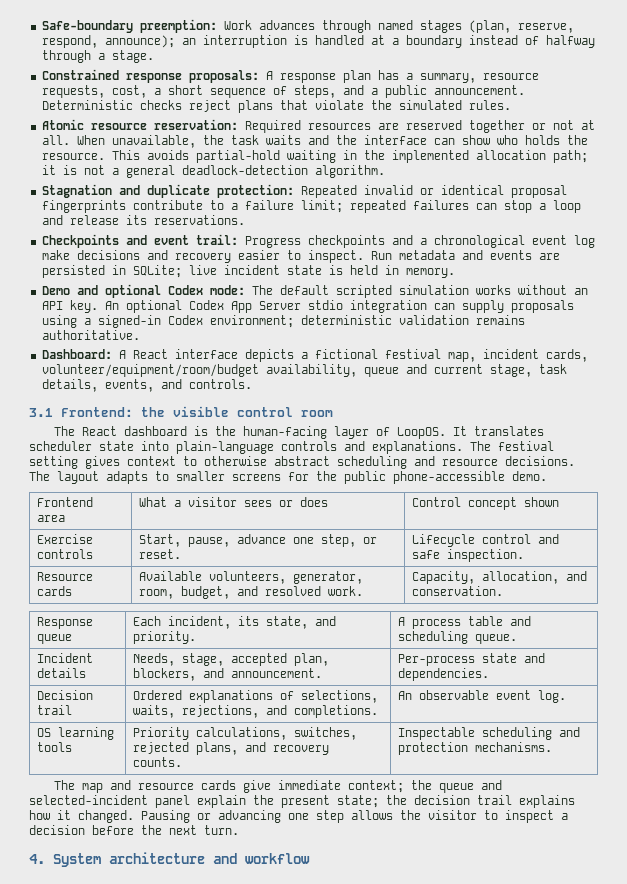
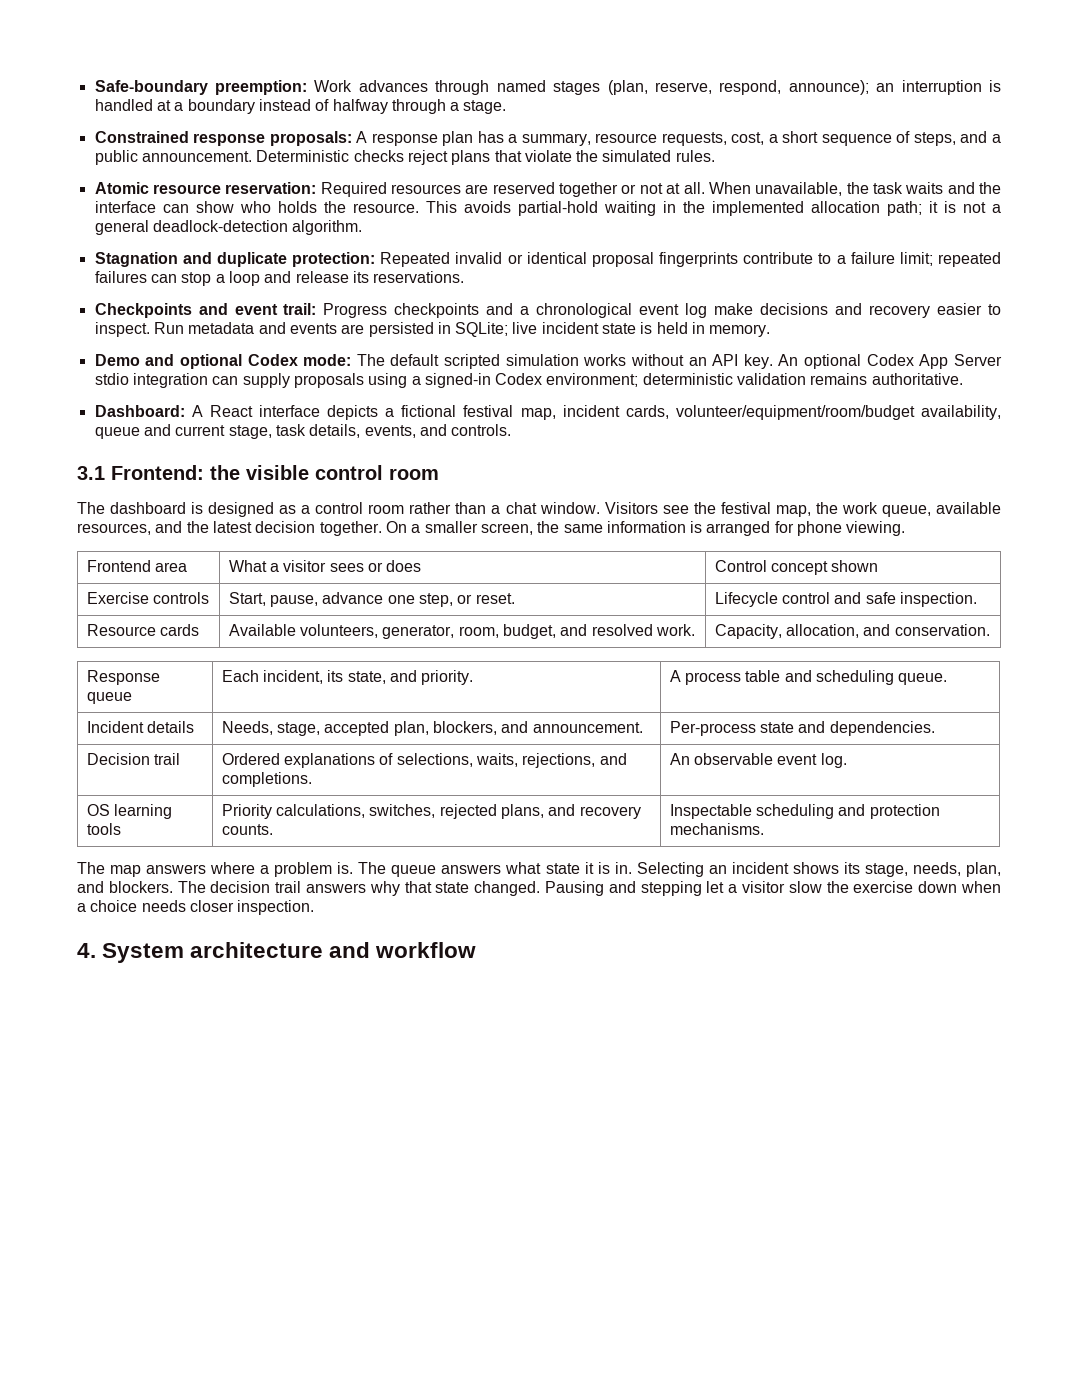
- The React dashboard is the human-facing layer of LoopOS. It translates scheduler state into plain-language controls and explanations. The festival setting gives context to otherwise abstract scheduling and resource decisions. The layout adapts to smaller screens for the public phone-accessible demo.
+ The dashboard is designed as a control room rather than a chat window. Visitors see the festival map, the work queue, available resources, and the latest decision together. On a smaller screen, the same information is arranged for phone viewing.
- The map and resource cards give immediate context; the queue and selected-incident panel explain the present state; the decision trail explains how it changed. Pausing or advancing one step allows the visitor to inspect a decision before the next turn.
+ The map answers where a problem is. The queue answers what state it is in. Selecting an incident shows its stage, needs, plan, and blockers. The decision trail answers why that state changed. Pausing and stepping let a visitor slow the exercise down when a choice needs closer inspection.

